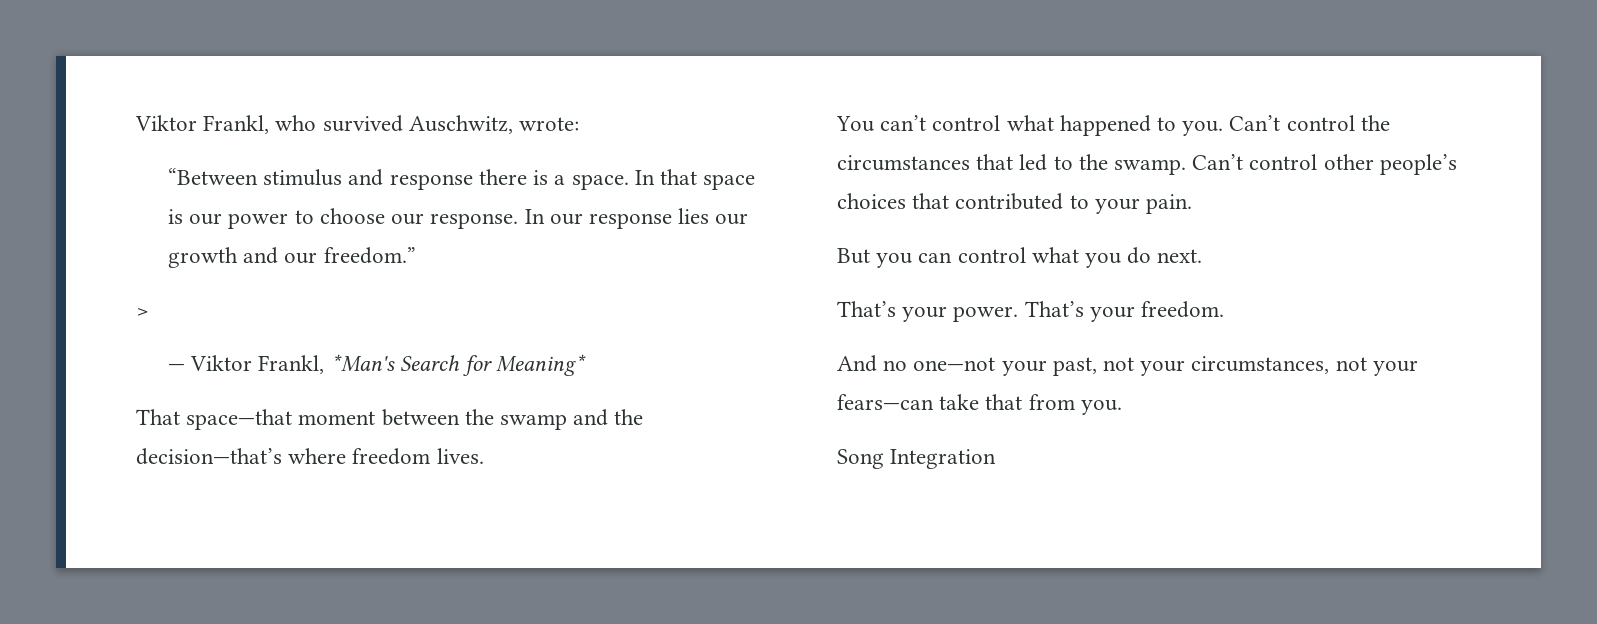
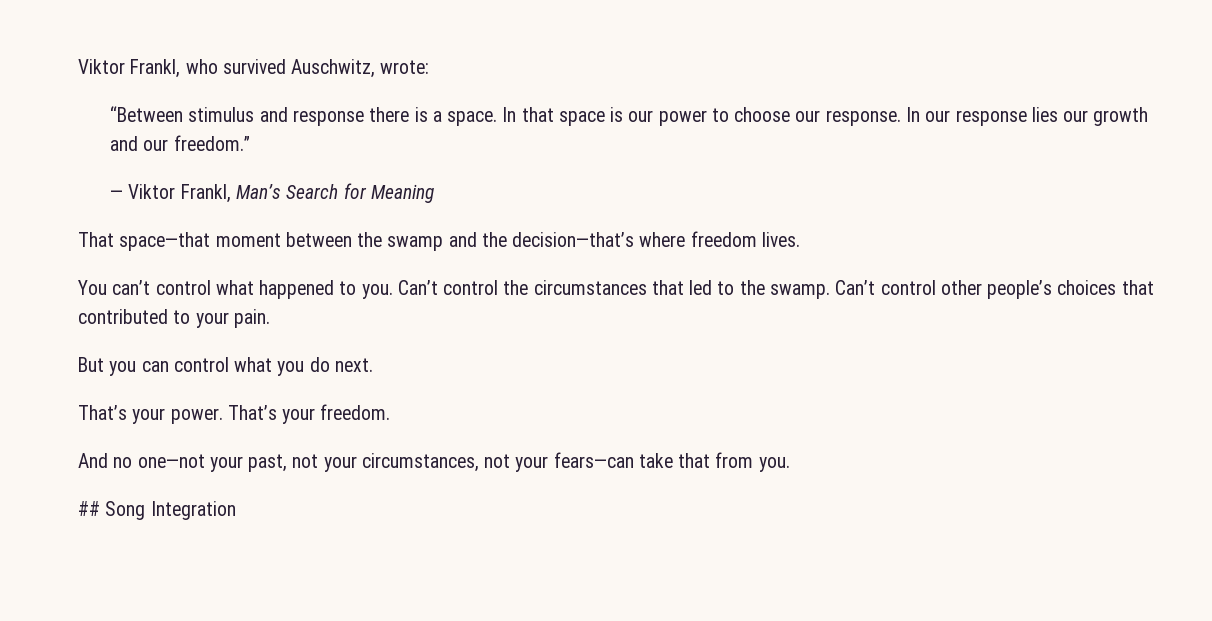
- >
- — Viktor Frankl, *Man's Search for Meaning*
+ — Viktor Frankl, Man’s Search for Meaning
- Song Integration
+ ## Song Integration

